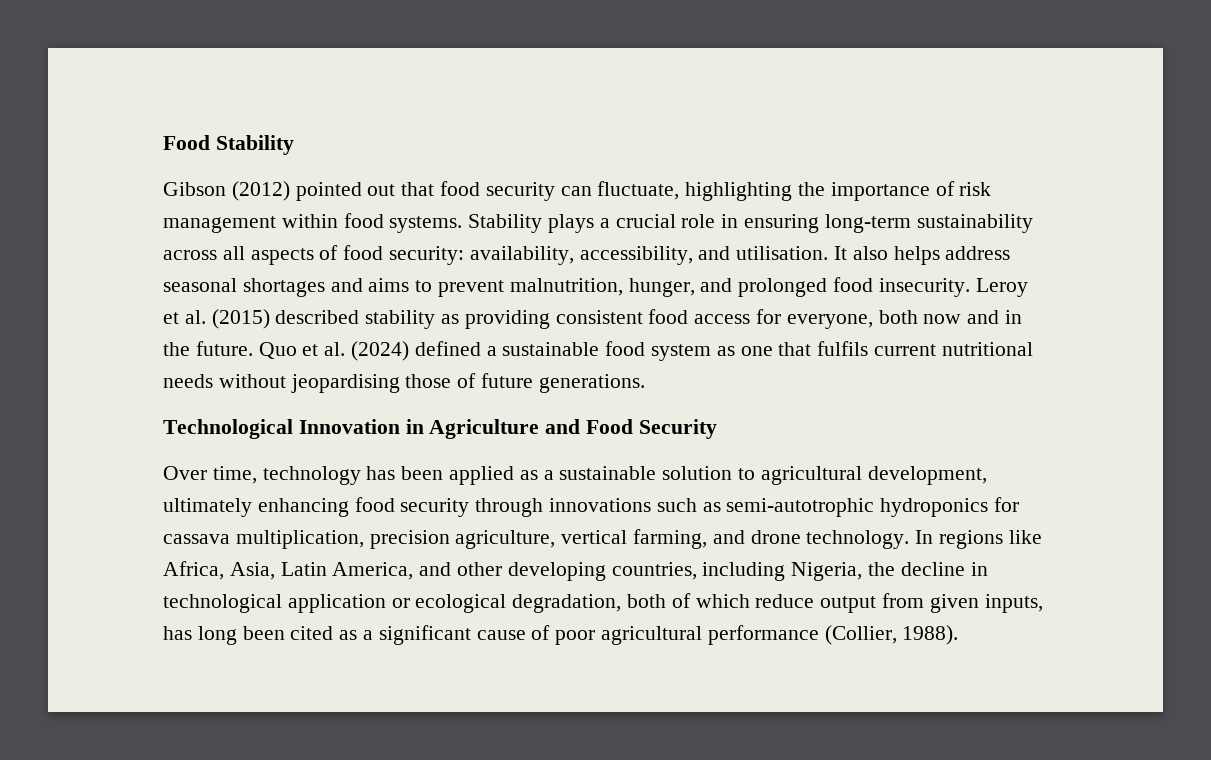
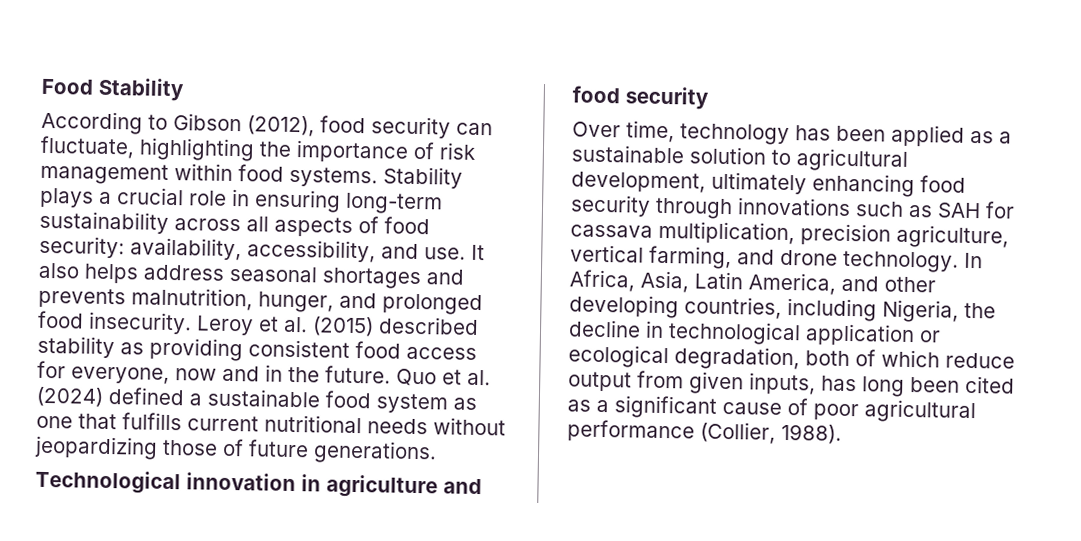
- Gibson (2012) pointed out that food security can fluctuate, highlighting the importance of risk management within food systems.
+ According to Gibson (2012), food security can fluctuate, highlighting the importance of risk management within food systems.
- Stability plays a crucial role in ensuring long-term sustainability across all aspects of food security: availability, accessibility, and utilisation.
+ Stability plays a crucial role in ensuring long-term sustainability across all aspects of food security: availability, accessibility, and use.
- It also helps address seasonal shortages and aims to prevent malnutrition, hunger, and prolonged food insecurity.
+ It also helps address seasonal shortages and prevents malnutrition, hunger, and prolonged food insecurity.
- Leroy et al. (2015) described stability as providing consistent food access for everyone, both now and in the future.
+ Leroy et al. (2015) described stability as providing consistent food access for everyone, now and in the future.
- Quo et al. (2024) defined a sustainable food system as one that fulfils current nutritional needs without jeopardising those of future generations.
+ Quo et al. (2024) defined a sustainable food system as one that fulfills current nutritional needs without jeopardizing those of future generations.
- Technological Innovation in Agriculture and Food Security
+ Technological innovation in agriculture and food security
- Over time, technology has been applied as a sustainable solution to agricultural development, ultimately enhancing food security through innovations such as semi-autotrophic hydroponics for cassava multiplication, precision agriculture, vertical farming, and drone technology.
+ Over time, technology has been applied as a sustainable solution to agricultural development, ultimately enhancing food security through innovations such as SAH for cassava multiplication, precision agriculture, vertical farming, and drone technology.
- In regions like Africa, Asia, Latin America, and other developing countries, including Nigeria, the decline in technological application or ecological degradation, both of which reduce output from given inputs, has long been cited as a significant cause of poor agricultural performance (Collier, 1988).
+ In Africa, Asia, Latin America, and other developing countries, including Nigeria, the decline in technological application or ecological degradation, both of which reduce output from given inputs, has long been cited as a significant cause of poor agricultural performance (Collier, 1988).

